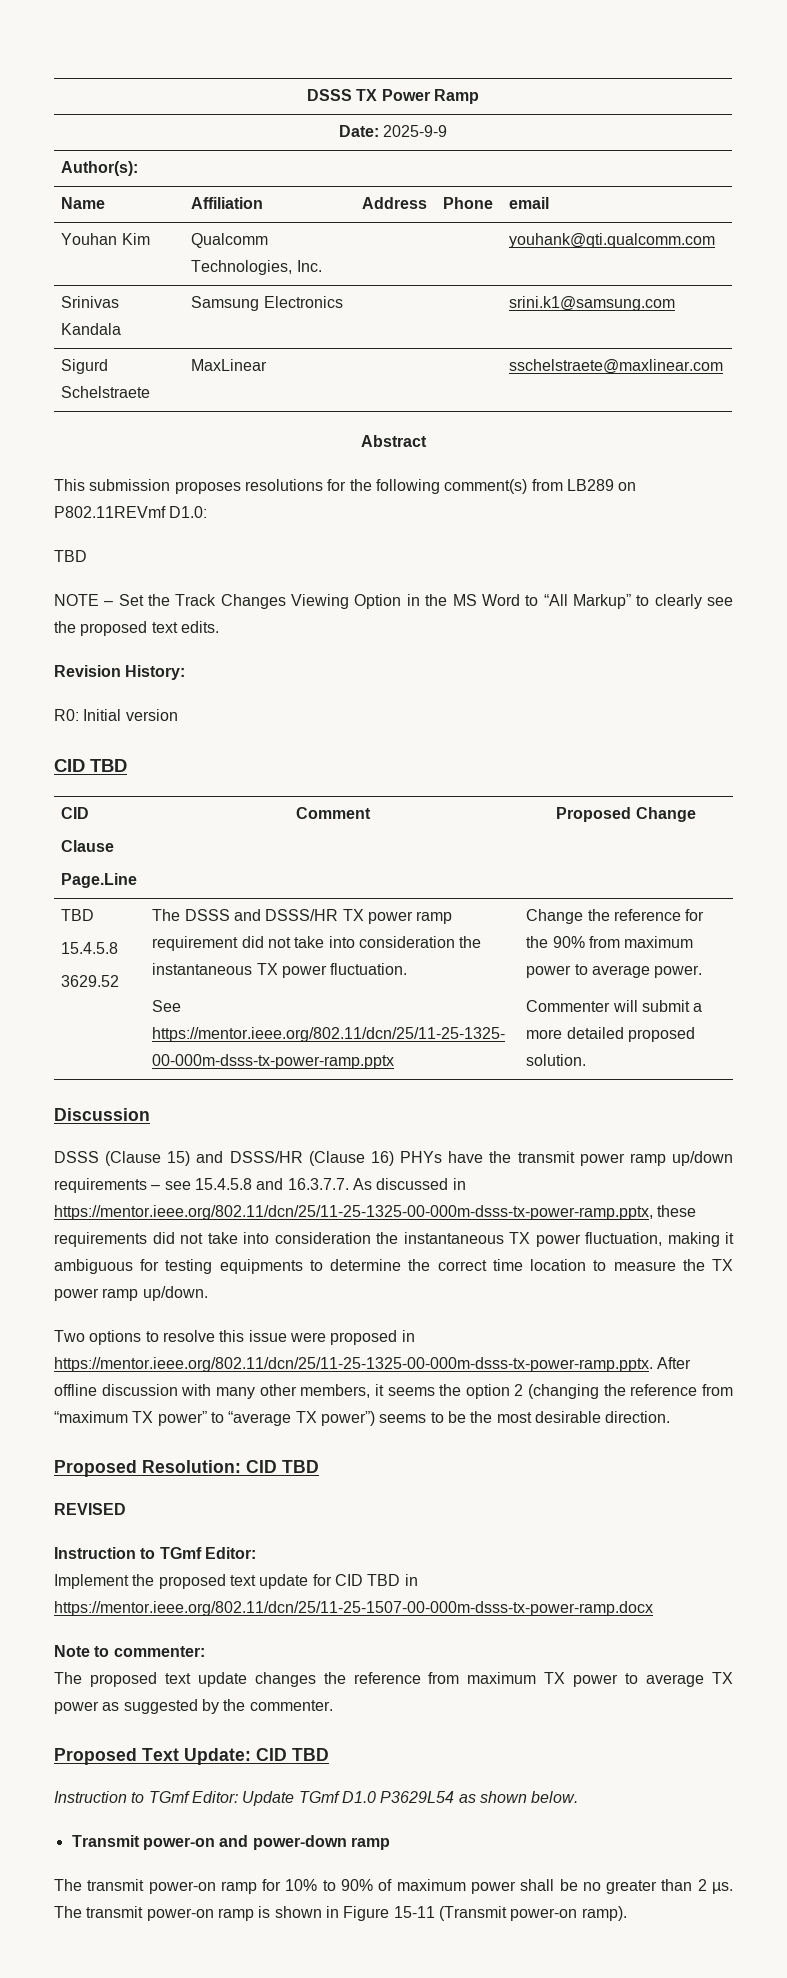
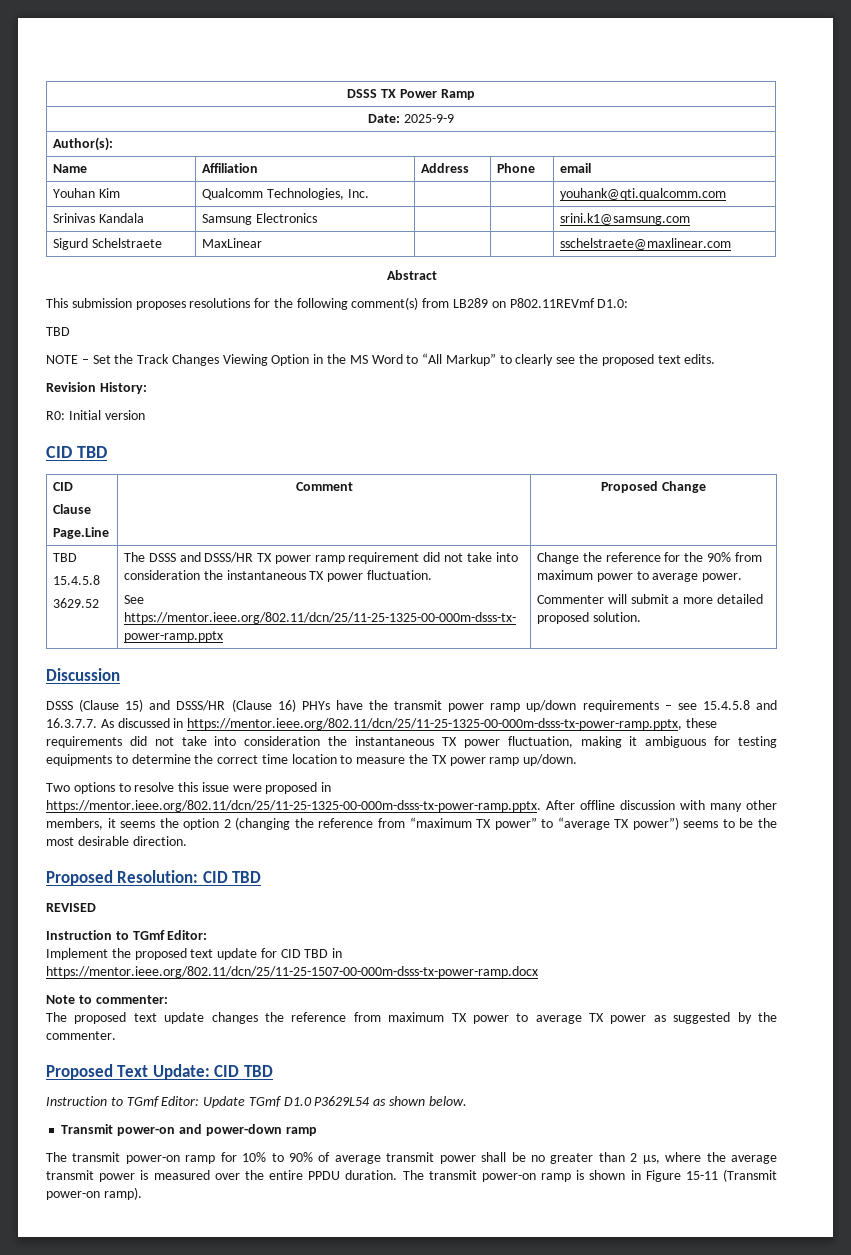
- The transmit power-on ramp for 10% to 90% of maximum power shall be no greater than 2 µs.
+ The transmit power-on ramp for 10% to 90% of average transmit power shall be no greater than 2 µs, where the average transmit power is measured over the entire PPDU duration.

